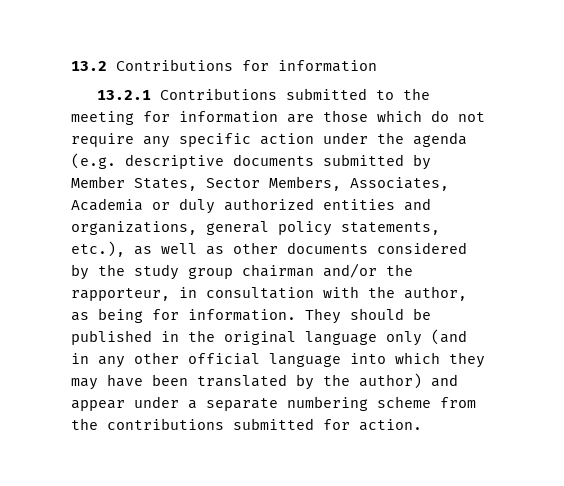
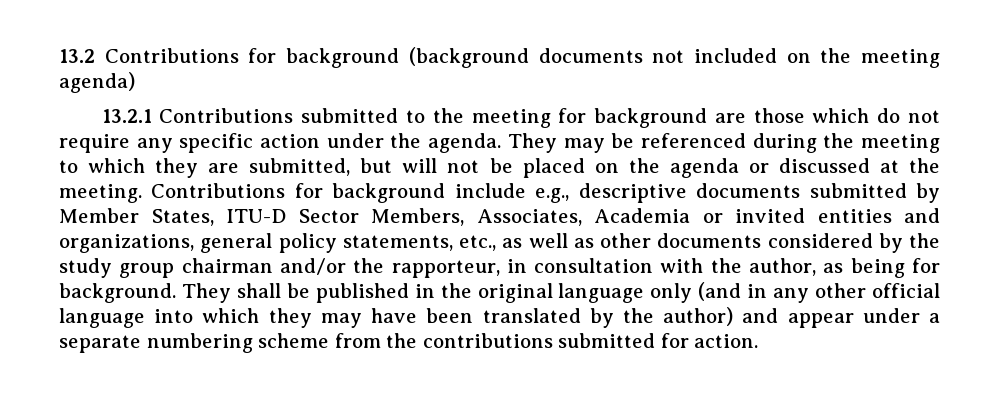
- 13.2 Contributions for information
+ 13.2 Contributions for background (background documents not included on the meeting agenda)
- 13.2.1 Contributions submitted to the meeting for information are those which do not require any specific action under the agenda (e.g. descriptive documents submitted by Member States, Sector Members, Associates, Academia or duly authorized entities and organizations, general policy statements, etc.), as well as other documents considered by the study group chairman and/or the rapporteur, in consultation with the author, as being for information. They should be published in the original language only (and in any other official language into which they may have been translated by the author) and appear under a separate numbering scheme from the contributions submitted for action.
+ 13.2.1 Contributions submitted to the meeting for background are those which do not require any specific action under the agenda. They may be referenced during the meeting to which they are submitted, but will not be placed on the agenda or discussed at the meeting. Contributions for background include e.g., descriptive documents submitted by Member States, ITU-D Sector Members, Associates, Academia or invited entities and organizations, general policy statements, etc., as well as other documents considered by the study group chairman and/or the rapporteur, in consultation with the author, as being for background. They shall be published in the original language only (and in any other official language into which they may have been translated by the author) and appear under a separate numbering scheme from the contributions submitted for action.

